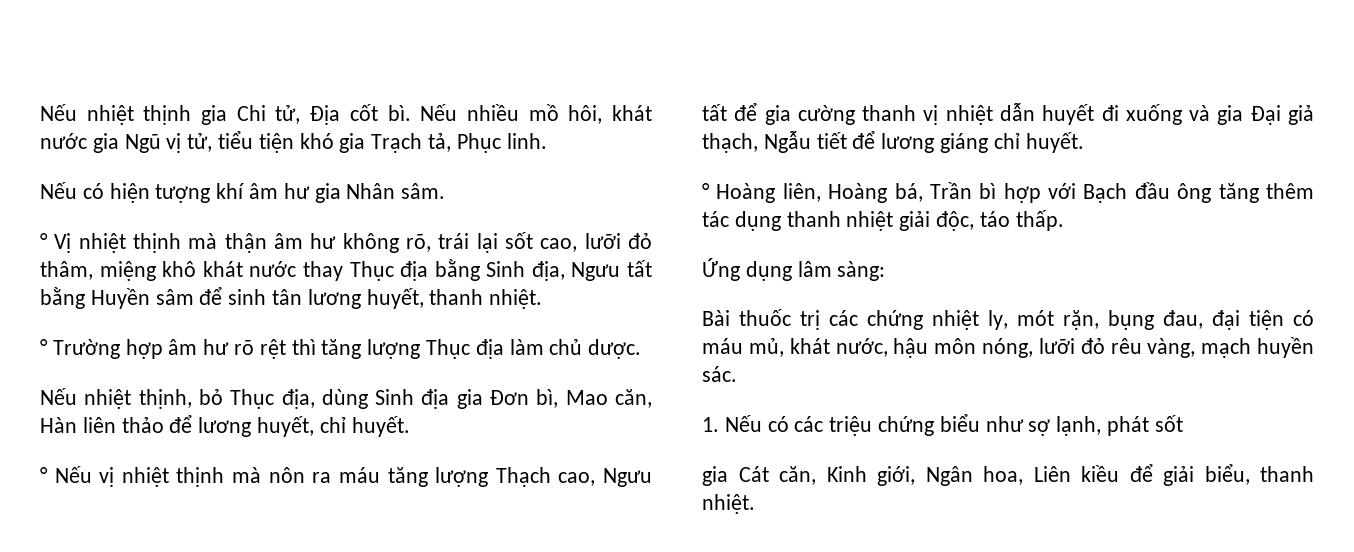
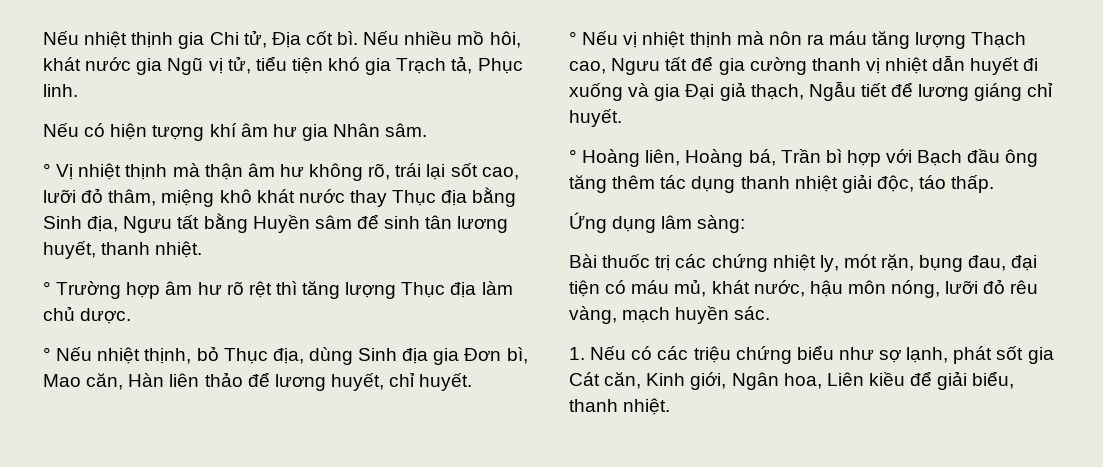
- Nếu nhiệt thịnh, bỏ Thục địa, dùng Sinh địa gia Đơn bì, Mao căn, Hàn liên thảo để lương huyết, chỉ huyết.
+ ° Nếu nhiệt thịnh, bỏ Thục địa, dùng Sinh địa gia Đơn bì, Mao căn, Hàn liên thảo để lương huyết, chỉ huyết.
- 1. Nếu có các triệu chứng biểu như sợ lạnh, phát sốt
- gia Cát căn, Kinh giới, Ngân hoa, Liên kiều để giải biểu, thanh nhiệt.
+ 1. Nếu có các triệu chứng biểu như sợ lạnh, phát sốt gia Cát căn, Kinh giới, Ngân hoa, Liên kiều để giải biểu, thanh nhiệt.

